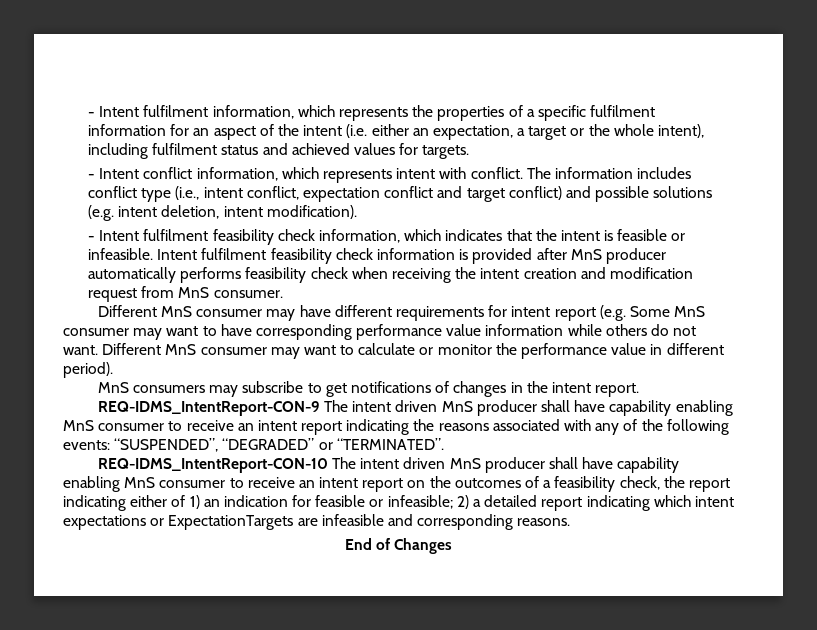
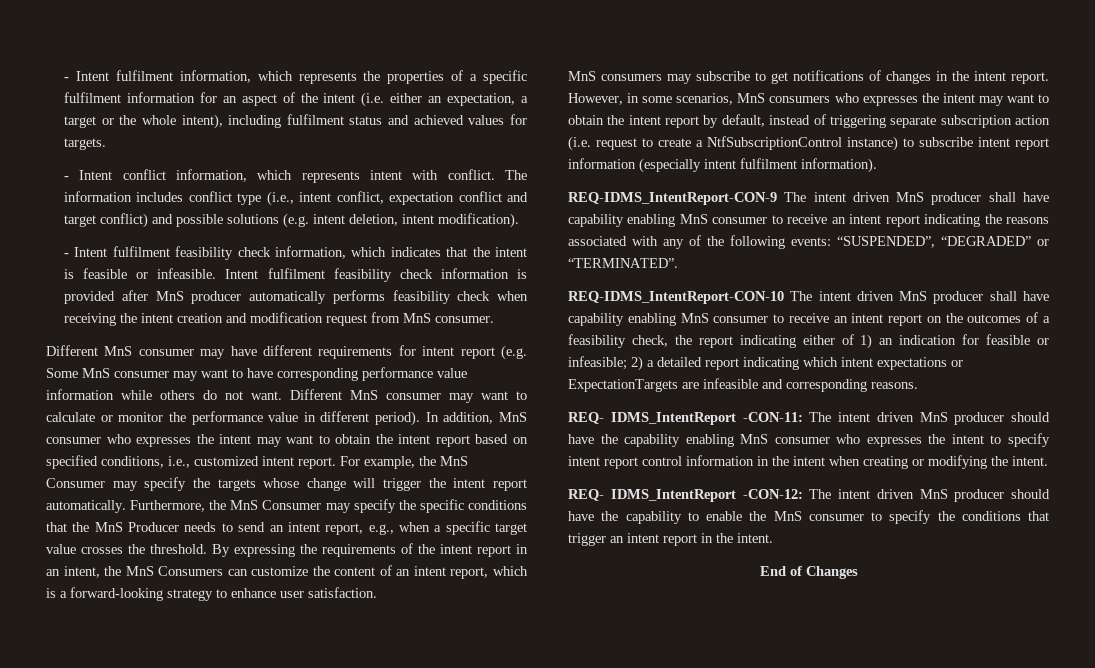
+ In addition, MnS consumer who expresses the intent may want to obtain the intent report based on specified conditions, i.e., customized intent report. For example, the MnS Consumer may specify the targets whose change will trigger the intent report automatically. Furthermore, the MnS Consumer may specify the specific conditions that the MnS Producer needs to send an intent report, e.g., when a specific target value crosses the threshold. By expressing the requirements of the intent report in an intent, the MnS Consumers can customize the content of an intent report, which is a forward-looking strategy to enhance user satisfaction.
+ However, in some scenarios, MnS consumers who expresses the intent may want to obtain the intent report by default, instead of triggering separate subscription action (i.e. request to create a NtfSubscriptionControl instance) to subscribe intent report information (especially intent fulfilment information).
+ REQ- IDMS_IntentReport -CON-11: The intent driven MnS producer should have the capability enabling MnS consumer who expresses the intent to specify intent report control information in the intent when creating or modifying the intent.
+ REQ- IDMS_IntentReport -CON-12: The intent driven MnS producer should have the capability to enable the MnS consumer to specify the conditions that trigger an intent report in the intent.

